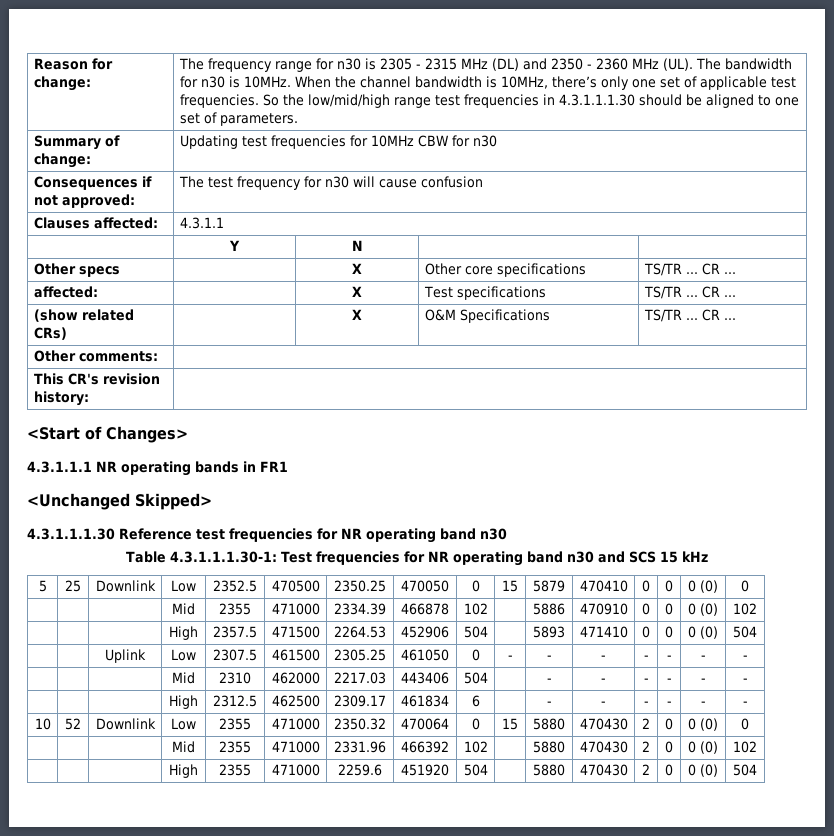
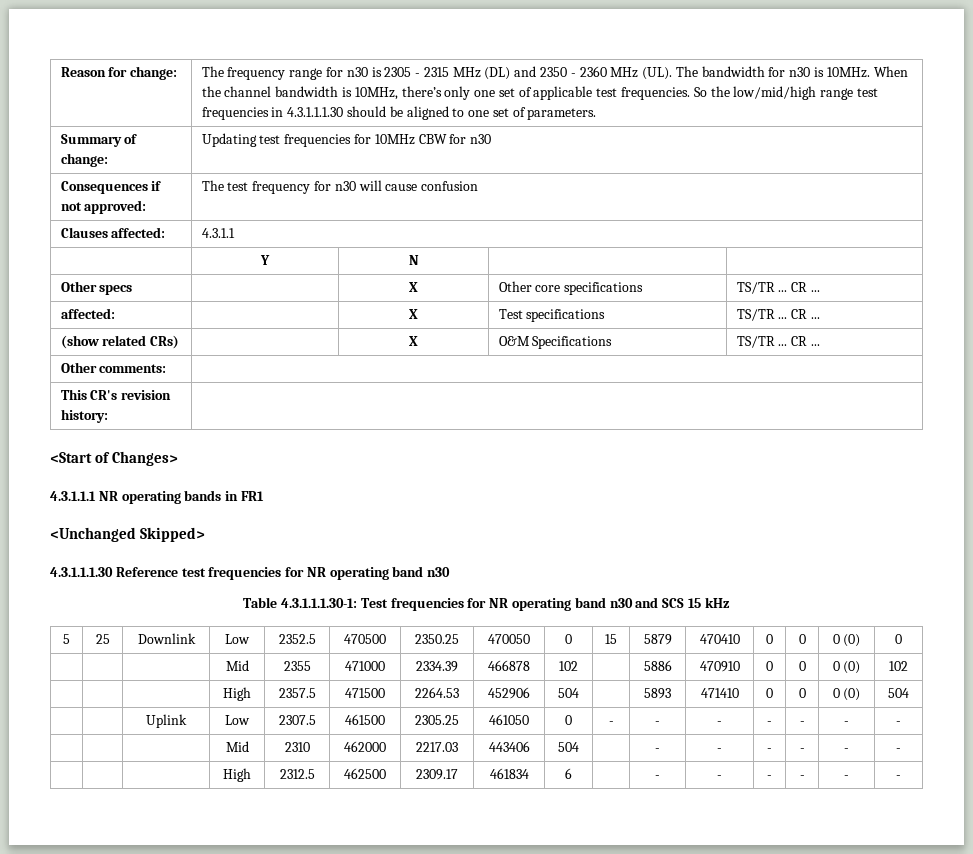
- 10 | 52 | Downlink | Low | 2355 | 471000 | 2350.32 | 470064 | 0 | 15 | 5880 | 470430 | 2 | 0 | 0 (0) | 0
- | | | Mid | 2355 | 471000 | 2331.96 | 466392 | 102 | | 5880 | 470430 | 2 | 0 | 0 (0) | 102
- | | | High | 2355 | 471000 | 2259.6 | 451920 | 504 | | 5880 | 470430 | 2 | 0 | 0 (0) | 504

